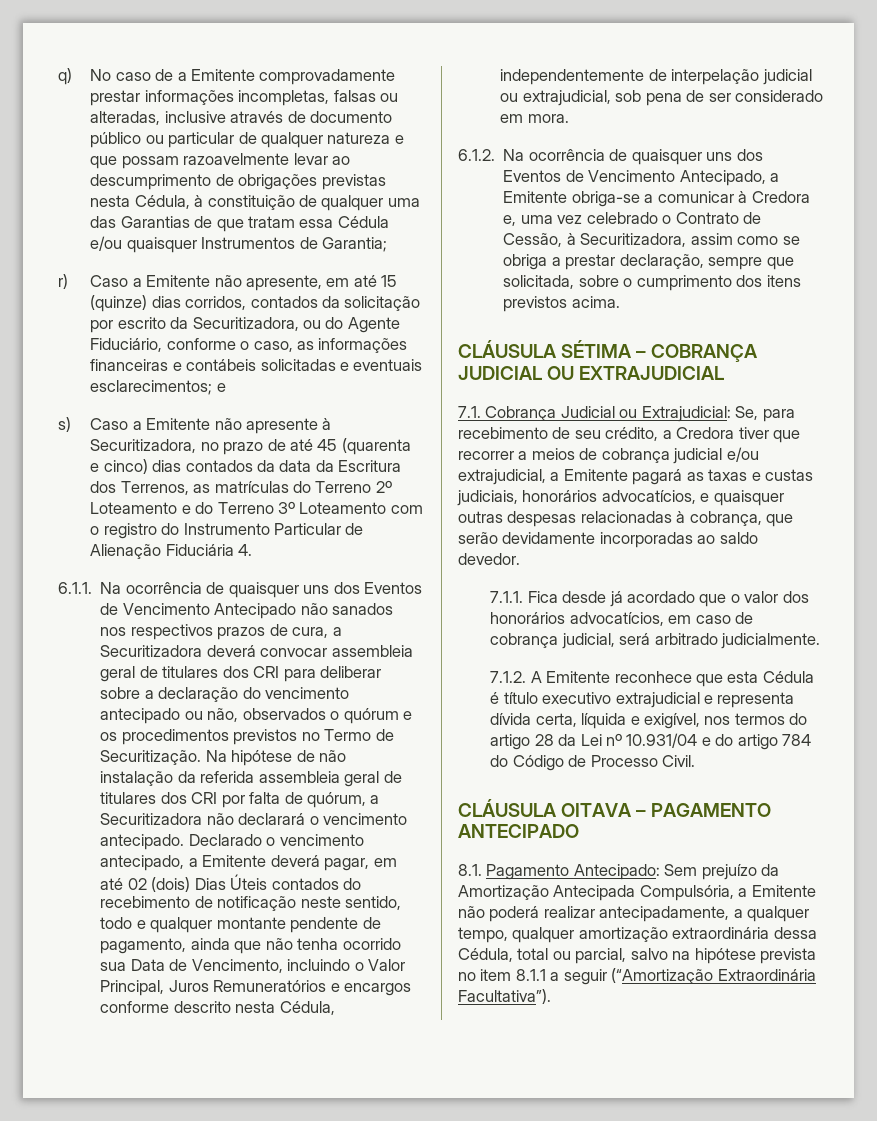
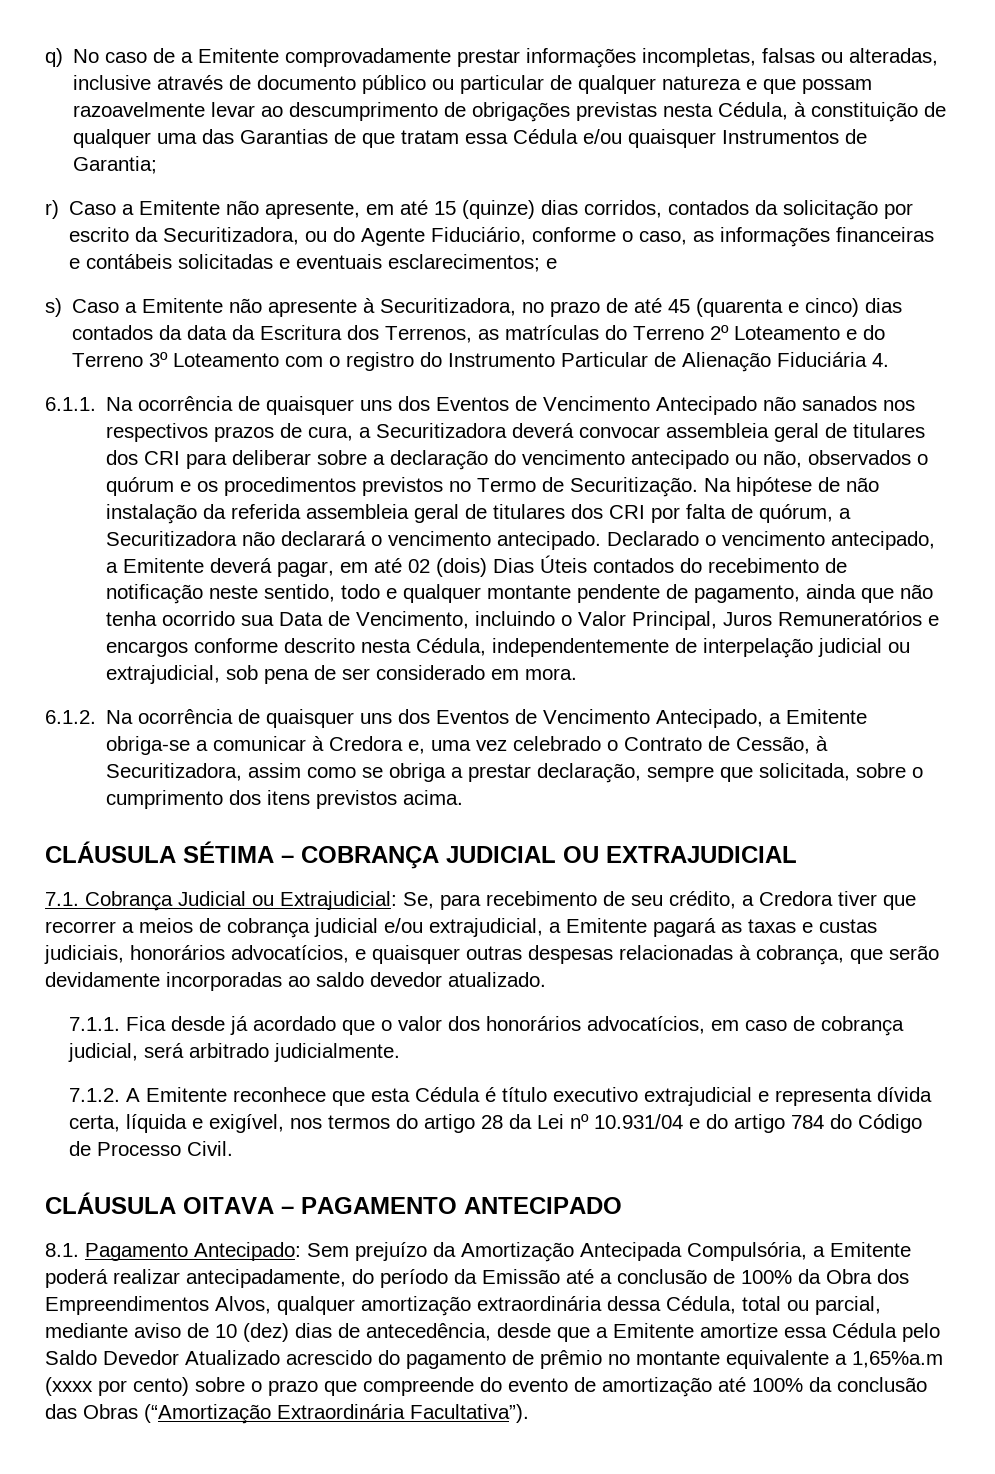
- 7.1. Cobrança Judicial ou Extrajudicial: Se, para recebimento de seu crédito, a Credora tiver que recorrer a meios de cobrança judicial e/ou extrajudicial, a Emitente pagará as taxas e custas judiciais, honorários advocatícios, e quaisquer outras despesas relacionadas à cobrança, que serão devidamente incorporadas ao saldo devedor.
+ 7.1. Cobrança Judicial ou Extrajudicial: Se, para recebimento de seu crédito, a Credora tiver que recorrer a meios de cobrança judicial e/ou extrajudicial, a Emitente pagará as taxas e custas judiciais, honorários advocatícios, e quaisquer outras despesas relacionadas à cobrança, que serão devidamente incorporadas ao saldo devedor atualizado.
- 8.1. Pagamento Antecipado: Sem prejuízo da Amortização Antecipada Compulsória, a Emitente não poderá realizar antecipadamente, a qualquer tempo, qualquer amortização extraordinária dessa Cédula, total ou parcial, salvo na hipótese prevista no item 8.1.1 a seguir (“Amortização Extraordinária Facultativa”).
+ 8.1. Pagamento Antecipado: Sem prejuízo da Amortização Antecipada Compulsória, a Emitente poderá realizar antecipadamente, do período da Emissão até a conclusão de 100% da Obra dos Empreendimentos Alvos, qualquer amortização extraordinária dessa Cédula, total ou parcial, mediante aviso de 10 (dez) dias de antecedência, desde que a Emitente amortize essa Cédula pelo Saldo Devedor Atualizado acrescido do pagamento de prêmio no montante equivalente a 1,65%a.m (xxxx por cento) sobre o prazo que compreende do evento de amortização até 100% da conclusão das Obras (“Amortização Extraordinária Facultativa”).

